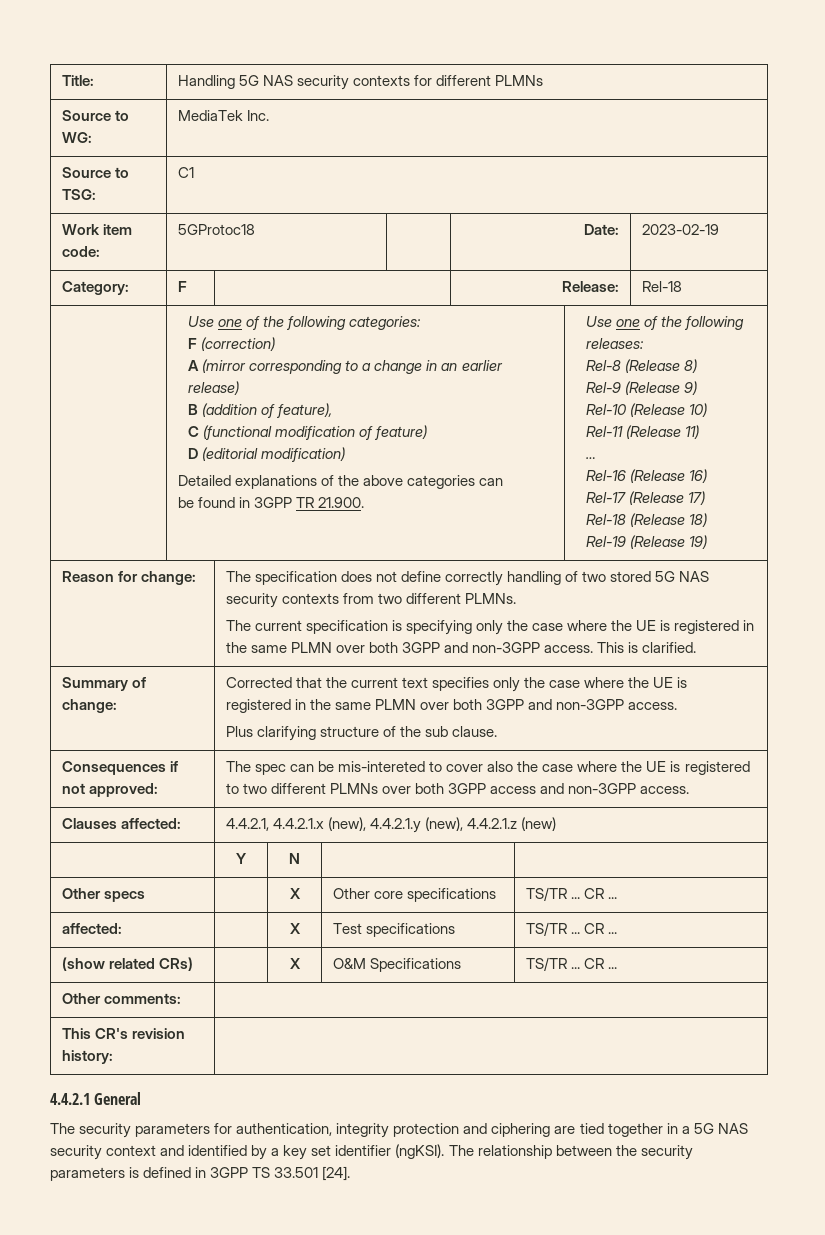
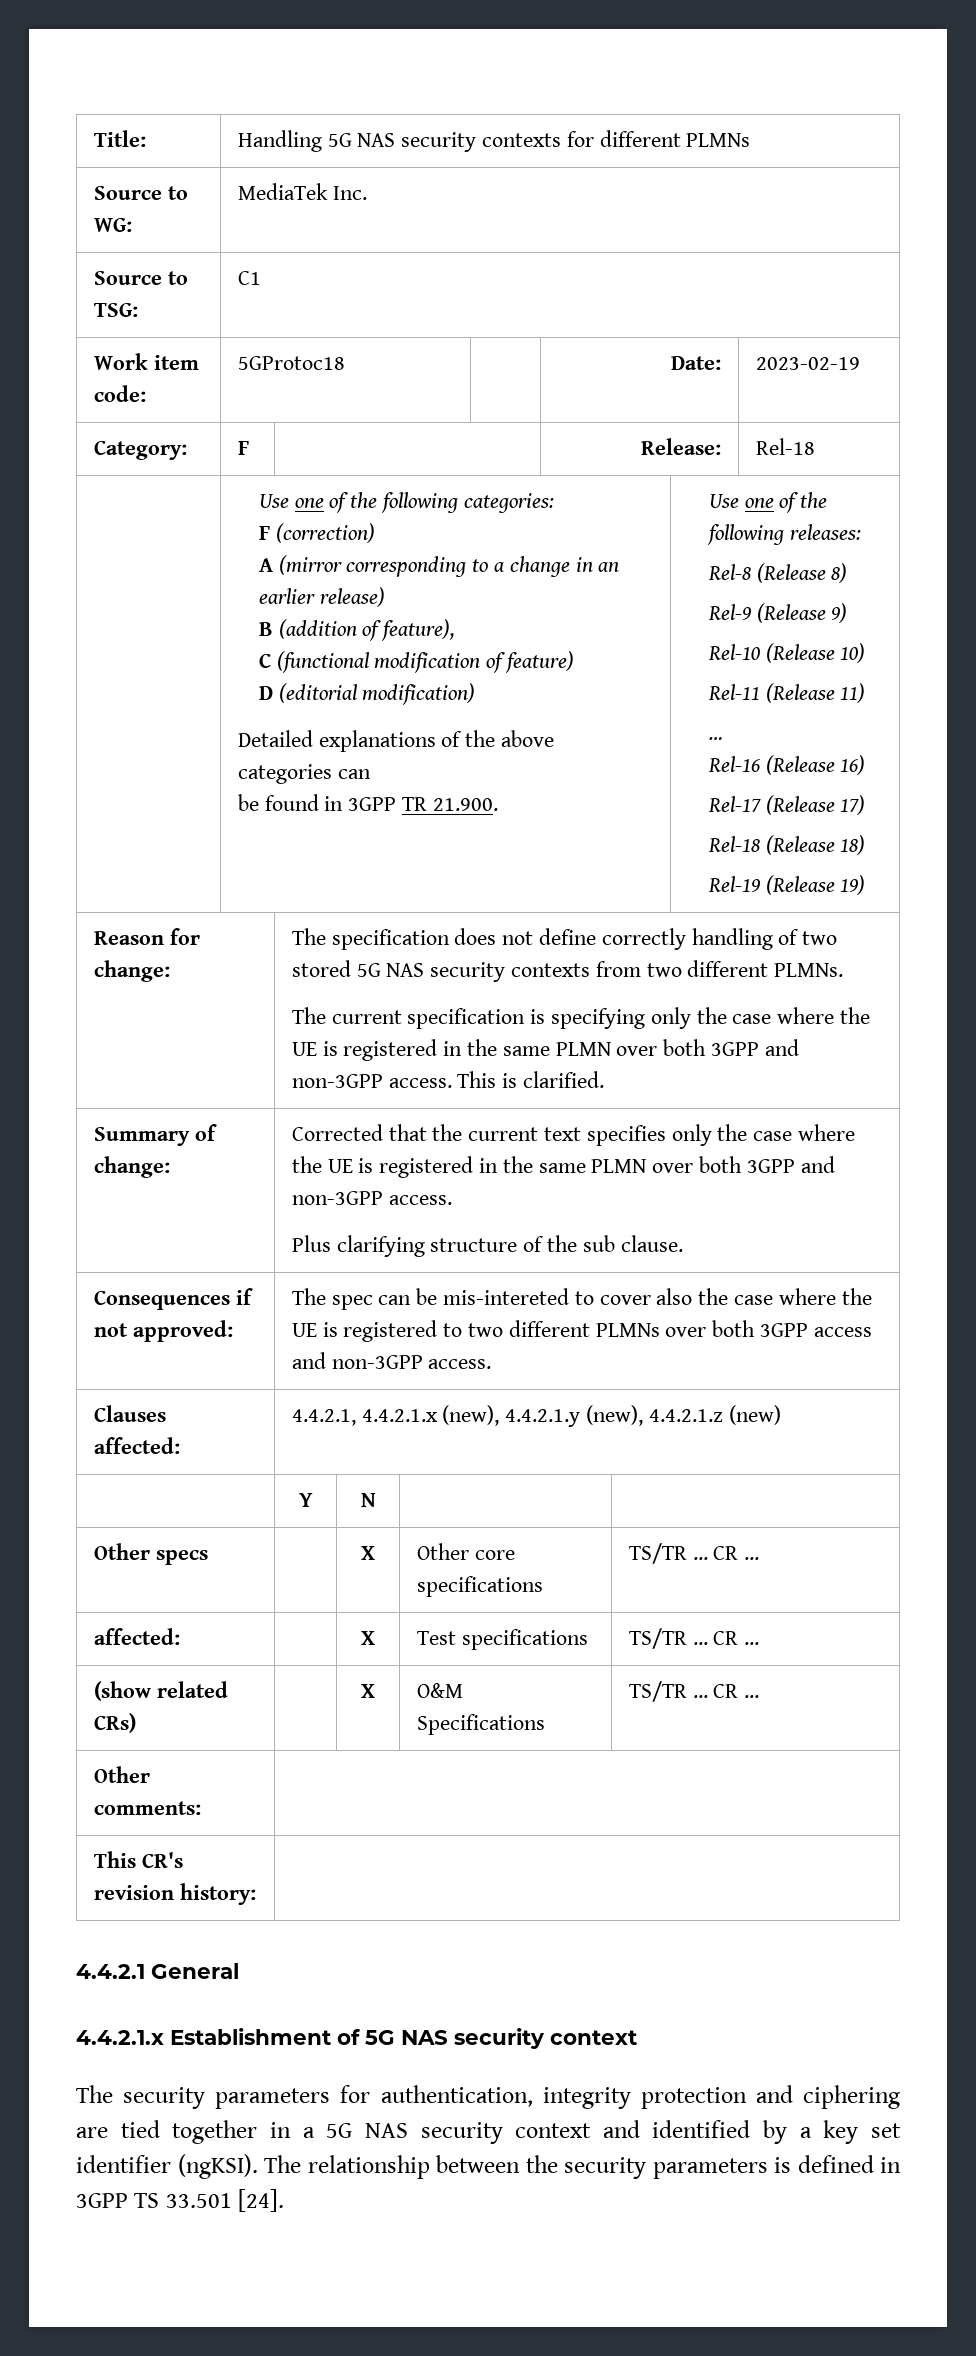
+ 4.4.2.1.x Establishment of 5G NAS security context

